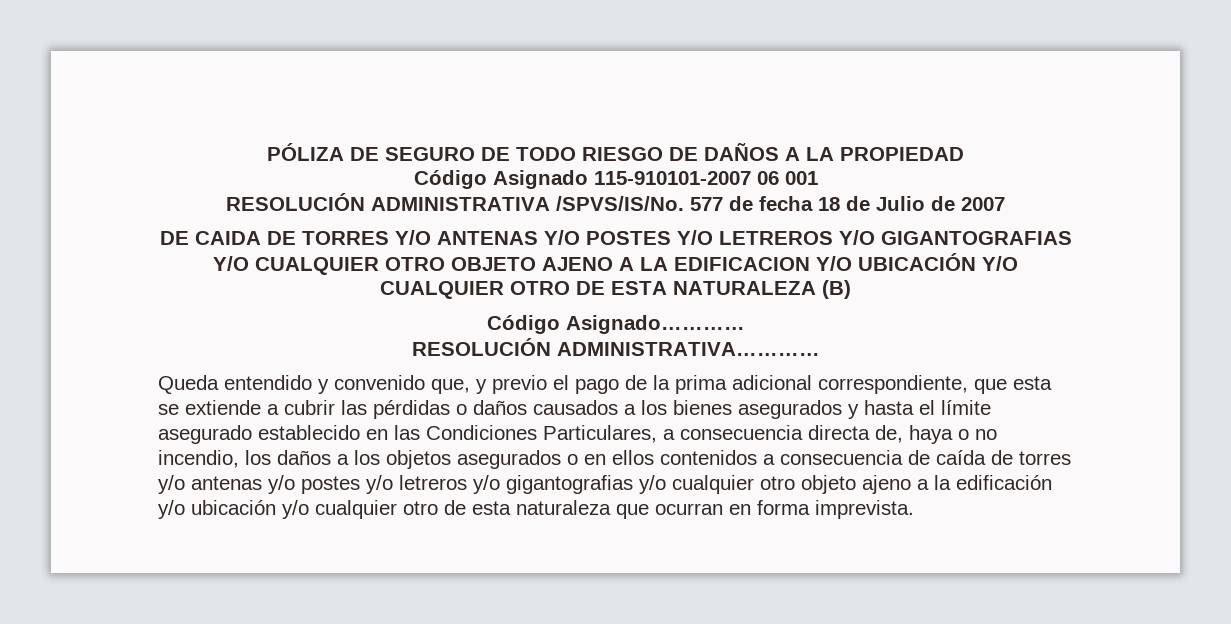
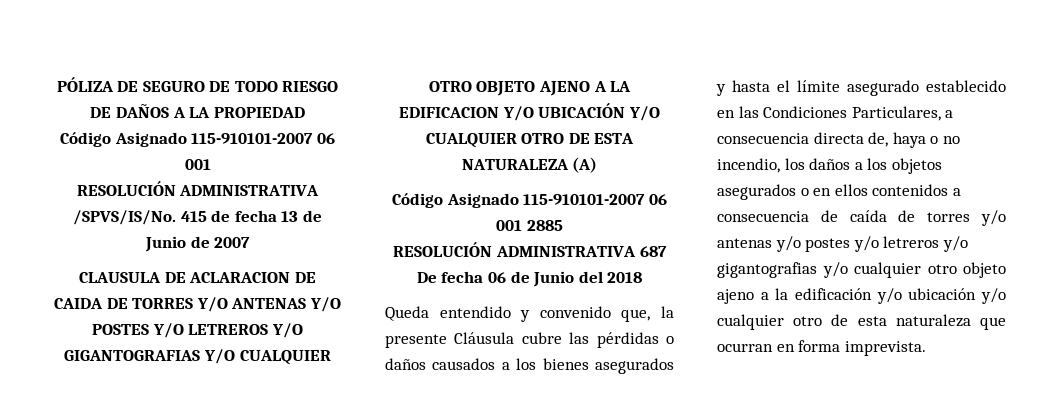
- 577 de fecha 18 de Julio de 2007
+ 415 de fecha 13 de Junio de 2007
- DE CAIDA DE TORRES Y/O ANTENAS Y/O POSTES Y/O LETREROS Y/O GIGANTOGRAFIAS Y/O CUALQUIER OTRO OBJETO AJENO A LA EDIFICACION Y/O UBICACIÓN Y/O CUALQUIER OTRO DE ESTA NATURALEZA (B)
- Código Asignado…………
- RESOLUCIÓN ADMINISTRATIVA…………
+ CLAUSULA DE ACLARACION DE CAIDA DE TORRES Y/O ANTENAS Y/O POSTES Y/O LETREROS Y/O GIGANTOGRAFIAS Y/O CUALQUIER OTRO OBJETO AJENO A LA EDIFICACION Y/O UBICACIÓN Y/O CUALQUIER OTRO DE ESTA NATURALEZA (A)
+ Código Asignado 115-910101-2007 06 001 2885
+ RESOLUCIÓN ADMINISTRATIVA 687 De fecha 06 de Junio del 2018
- Queda entendido y convenido que, y previo el pago de la prima adicional correspondiente, que esta se extiende a cubrir las pérdidas o daños causados a los bienes asegurados y hasta el límite asegurado establecido en las Condiciones Particulares, a consecuencia directa de, haya o no incendio, los daños a los objetos asegurados o en ellos contenidos a consecuencia de caída de torres y/o antenas y/o postes y/o letreros y/o gigantografias y/o cualquier otro objeto ajeno a la edificación y/o ubicación y/o cualquier otro de esta naturaleza que ocurran en forma imprevista.
+ Queda entendido y convenido que, la presente Cláusula cubre las pérdidas o daños causados a los bienes asegurados y hasta el límite asegurado establecido en las Condiciones Particulares, a consecuencia directa de, haya o no incendio, los daños a los objetos asegurados o en ellos contenidos a consecuencia de caída de torres y/o antenas y/o postes y/o letreros y/o gigantografias y/o cualquier otro objeto ajeno a la edificación y/o ubicación y/o cualquier otro de esta naturaleza que ocurran en forma imprevista.

